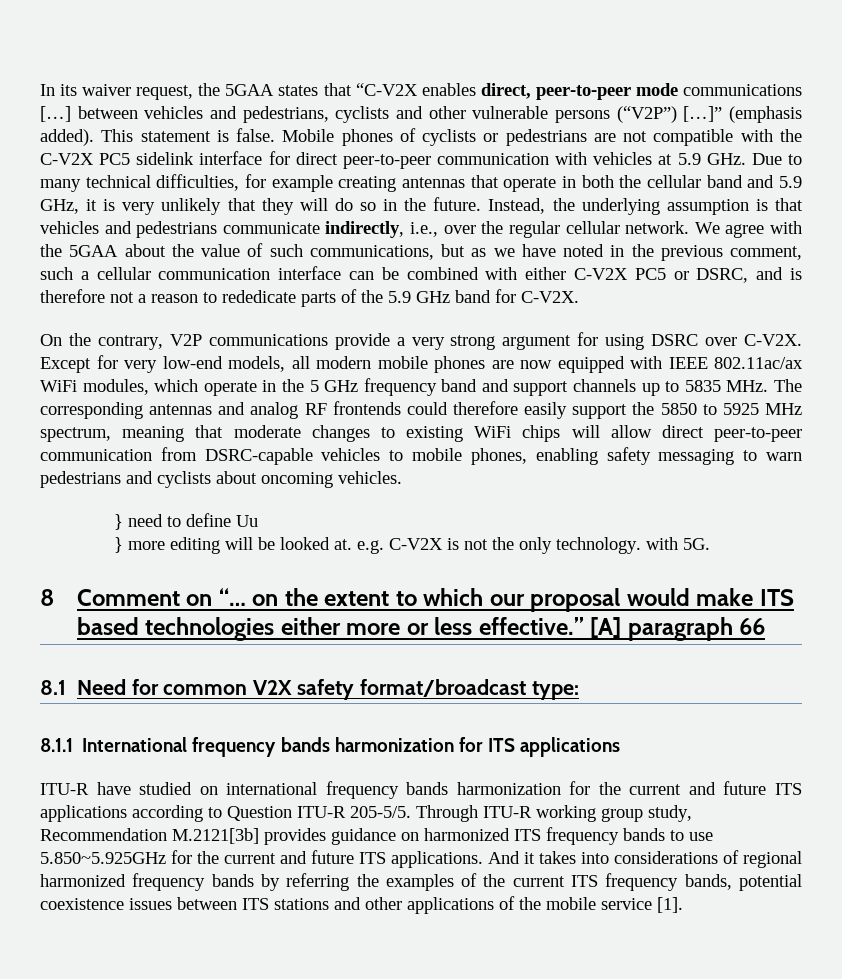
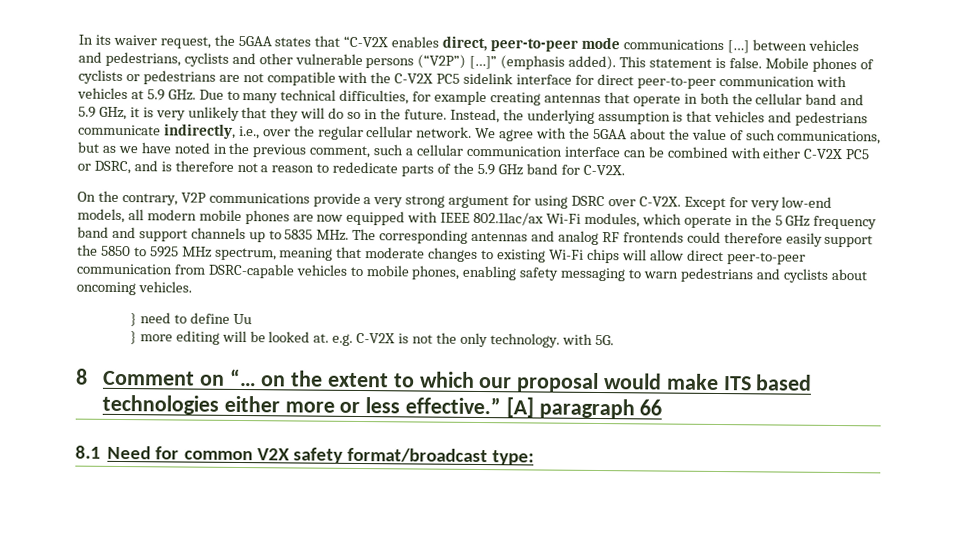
- Except for very low-end models, all modern mobile phones are now equipped with IEEE 802.11ac/ax WiFi modules, which operate in the 5 GHz frequency band and support channels up to 5835 MHz. The corresponding antennas and analog RF frontends could therefore easily support the 5850 to 5925 MHz spectrum, meaning that moderate changes to existing WiFi chips will allow direct peer-to-peer communication from DSRC-capable vehicles to mobile phones, enabling safety messaging to warn pedestrians and cyclists about oncoming vehicles.
+ Except for very low-end models, all modern mobile phones are now equipped with IEEE 802.11ac/ax Wi-Fi modules, which operate in the 5 GHz frequency band and support channels up to 5835 MHz. The corresponding antennas and analog RF frontends could therefore easily support the 5850 to 5925 MHz spectrum, meaning that moderate changes to existing Wi-Fi chips will allow direct peer-to-peer communication from DSRC-capable vehicles to mobile phones, enabling safety messaging to warn pedestrians and cyclists about oncoming vehicles.
- 8.1.1 International frequency bands harmonization for ITS applications
- ITU-R have studied on international frequency bands harmonization for the current and future ITS applications according to Question ITU-R 205-5/5. Through ITU-R working group study, Recommendation M.2121[3b] provides guidance on harmonized ITS frequency bands to use 5.850~5.925GHz for the current and future ITS applications. And it takes into considerations of regional harmonized frequency bands by referring the examples of the current ITS frequency bands, potential coexistence issues between ITS stations and other applications of the mobile service [1].

